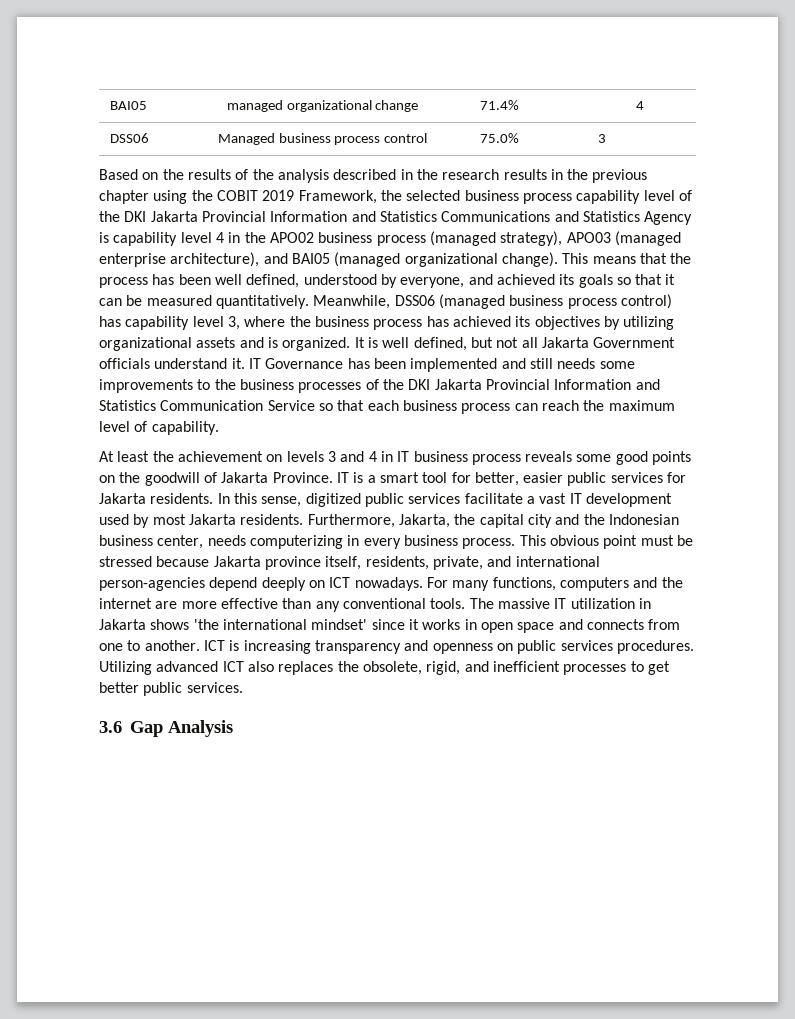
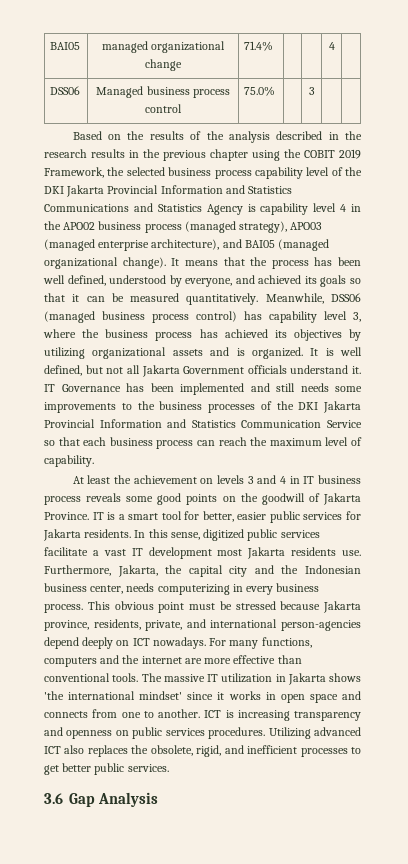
- This means that the process has been well defined, understood by everyone, and achieved its goals so that it can be measured quantitatively.
+ It means that the process has been well defined, understood by everyone, and achieved its goals so that it can be measured quantitatively.
- In this sense, digitized public services facilitate a vast IT development used by most Jakarta residents.
+ In this sense, digitized public services facilitate a vast IT development most Jakarta residents use.
- This obvious point must be stressed because Jakarta province itself, residents, private, and international person-agencies depend deeply on ICT nowadays.
+ This obvious point must be stressed because Jakarta province, residents, private, and international person-agencies depend deeply on ICT nowadays.
- For many functions, computers and the internet are more effective than any conventional tools.
+ For many functions, computers and the internet are more effective than conventional tools.

